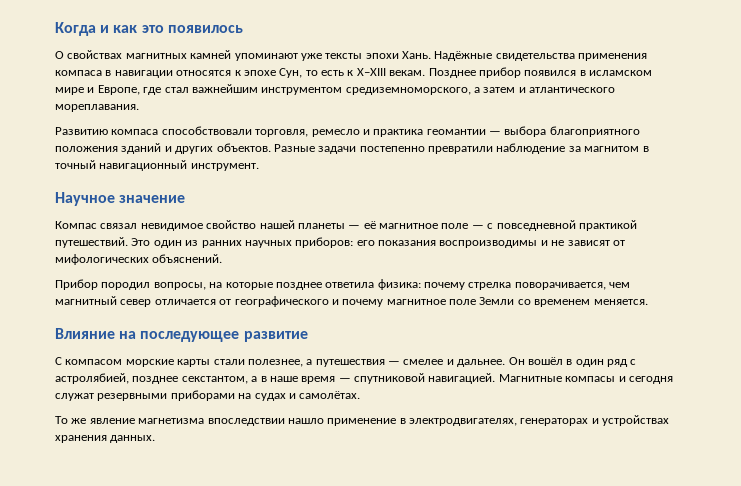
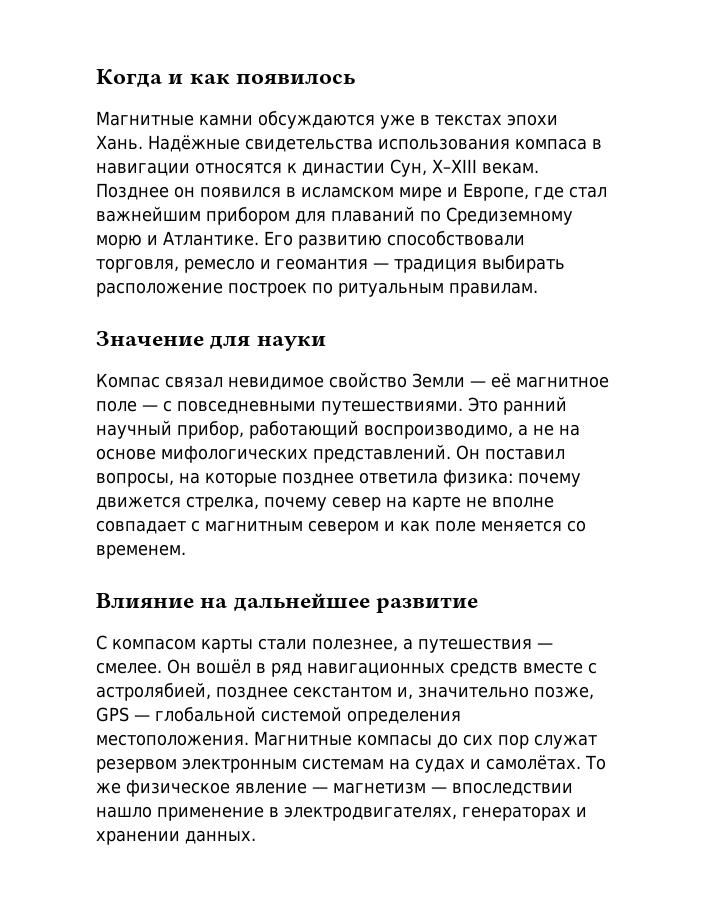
- Когда и как это появилось
+ Когда и как появилось
- О свойствах магнитных камней упоминают уже тексты эпохи Хань.
+ Магнитные камни обсуждаются уже в текстах эпохи Хань.
- Надёжные свидетельства применения компаса в навигации относятся к эпохе Сун, то есть к X–XIII векам.
+ Надёжные свидетельства использования компаса в навигации относятся к династии Сун, X–XIII векам.
- Позднее прибор появился в исламском мире и Европе, где стал важнейшим инструментом средиземноморского, а затем и атлантического мореплавания.
- Развитию компаса способствовали торговля, ремесло и практика геомантии — выбора благоприятного положения зданий и других объектов. Разные задачи постепенно превратили наблюдение за магнитом в точный навигационный инструмент.
- Научное значение
+ Позднее он появился в исламском мире и Европе, где стал важнейшим прибором для плаваний по Средиземному морю и Атлантике. Его развитию способствовали торговля, ремесло и геомантия — традиция выбирать расположение построек по ритуальным правилам.
+ Значение для науки
- Компас связал невидимое свойство нашей планеты — её магнитное поле — с повседневной практикой путешествий. Это один из ранних научных приборов: его показания воспроизводимы и не зависят от мифологических объяснений.
- Прибор породил вопросы, на которые позднее ответила физика: почему стрелка поворачивается, чем магнитный север отличается от географического и почему магнитное поле Земли со временем меняется.
+ Компас связал невидимое свойство Земли — её магнитное поле — с повседневными путешествиями. Это ранний научный прибор, работающий воспроизводимо, а не на основе мифологических представлений. Он поставил вопросы, на которые позднее ответила физика: почему движется стрелка, почему север на карте не вполне совпадает с магнитным севером и как поле меняется со временем.
- Влияние на последующее развитие
+ Влияние на дальнейшее развитие
- С компасом морские карты стали полезнее, а путешествия — смелее и дальнее. Он вошёл в один ряд с астролябией, позднее секстантом, а в наше время — спутниковой навигацией. Магнитные компасы и сегодня служат резервными приборами на судах и самолётах.
- То же явление магнетизма впоследствии нашло применение в электродвигателях, генераторах и устройствах хранения данных.
+ С компасом карты стали полезнее, а путешествия — смелее. Он вошёл в ряд навигационных средств вместе с астролябией, позднее секстантом и, значительно позже, GPS — глобальной системой определения местоположения. Магнитные компасы до сих пор служат резервом электронным системам на судах и самолётах. То же физическое явление — магнетизм — впоследствии нашло применение в электродвигателях, генераторах и хранении данных.

